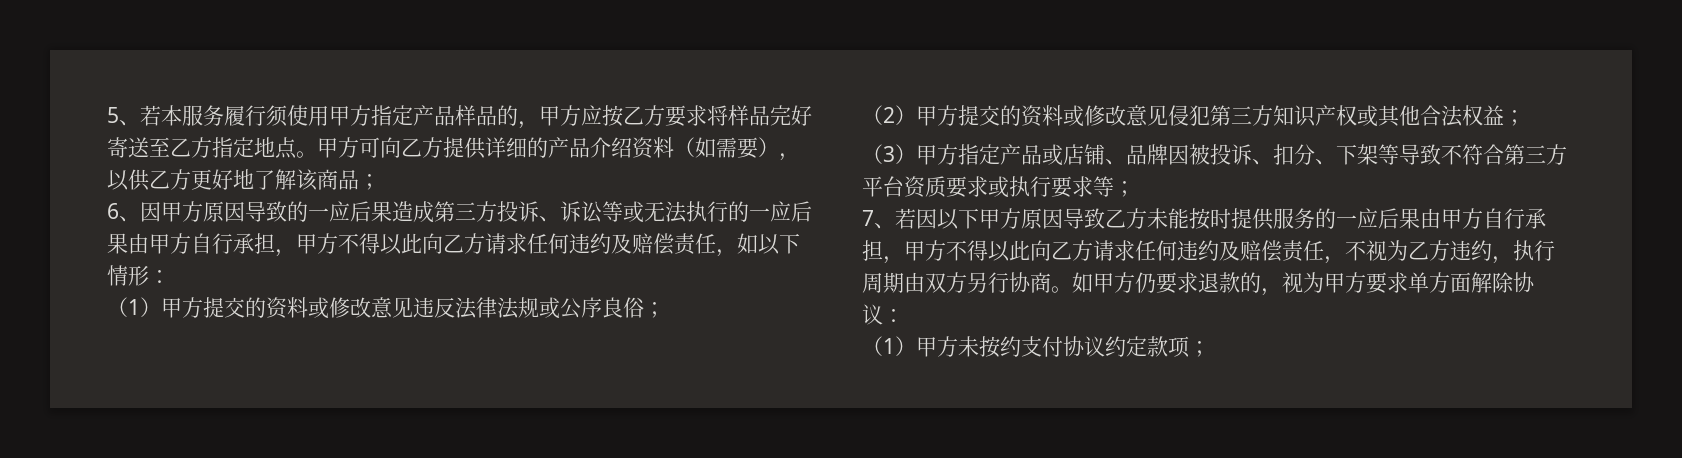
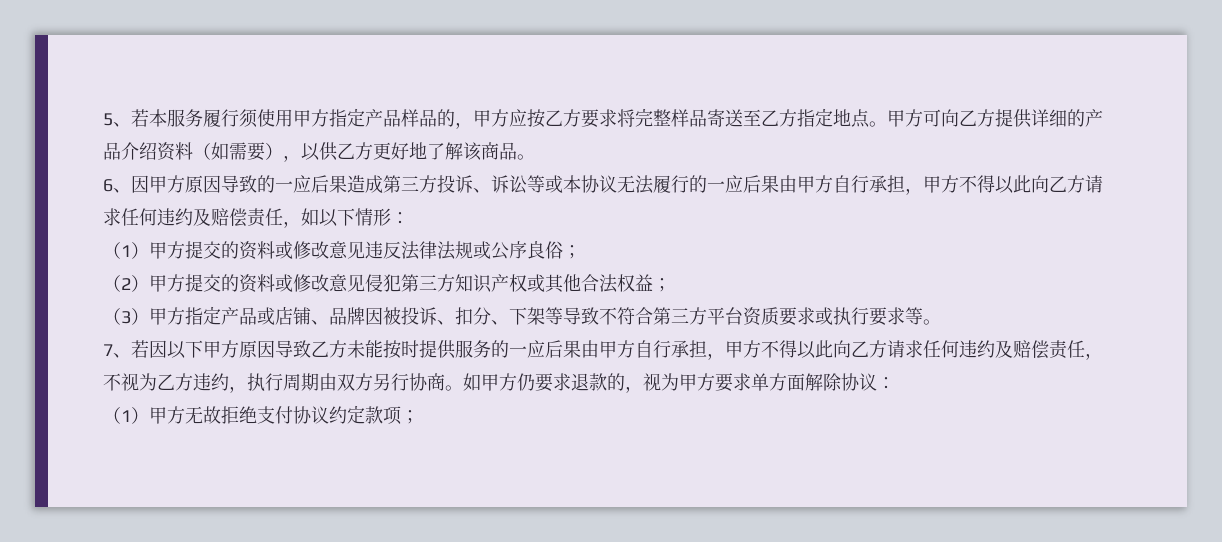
- 5、若本服务履行须使用甲方指定产品样品的，甲方应按乙方要求将样品完好寄送至乙方指定地点。
+ 5、若本服务履行须使用甲方指定产品样品的，甲方应按乙方要求将完整样品寄送至乙方指定地点。
- 甲方可向乙方提供详细的产品介绍资料（如需要），以供乙方更好地了解该商品；
+ 甲方可向乙方提供详细的产品介绍资料（如需要），以供乙方更好地了解该商品。
- 6、因甲方原因导致的一应后果造成第三方投诉、诉讼等或无法执行的一应后果由甲方自行承担，甲方不得以此向乙方请求任何违约及赔偿责任，如以下情形：
+ 6、因甲方原因导致的一应后果造成第三方投诉、诉讼等或本协议无法履行的一应后果由甲方自行承担，甲方不得以此向乙方请求任何违约及赔偿责任，如以下情形：
- （3）甲方指定产品或店铺、品牌因被投诉、扣分、下架等导致不符合第三方平台资质要求或执行要求等；
+ （3）甲方指定产品或店铺、品牌因被投诉、扣分、下架等导致不符合第三方平台资质要求或执行要求等。
- （1）甲方未按约支付协议约定款项；
+ （1）甲方无故拒绝支付协议约定款项；

